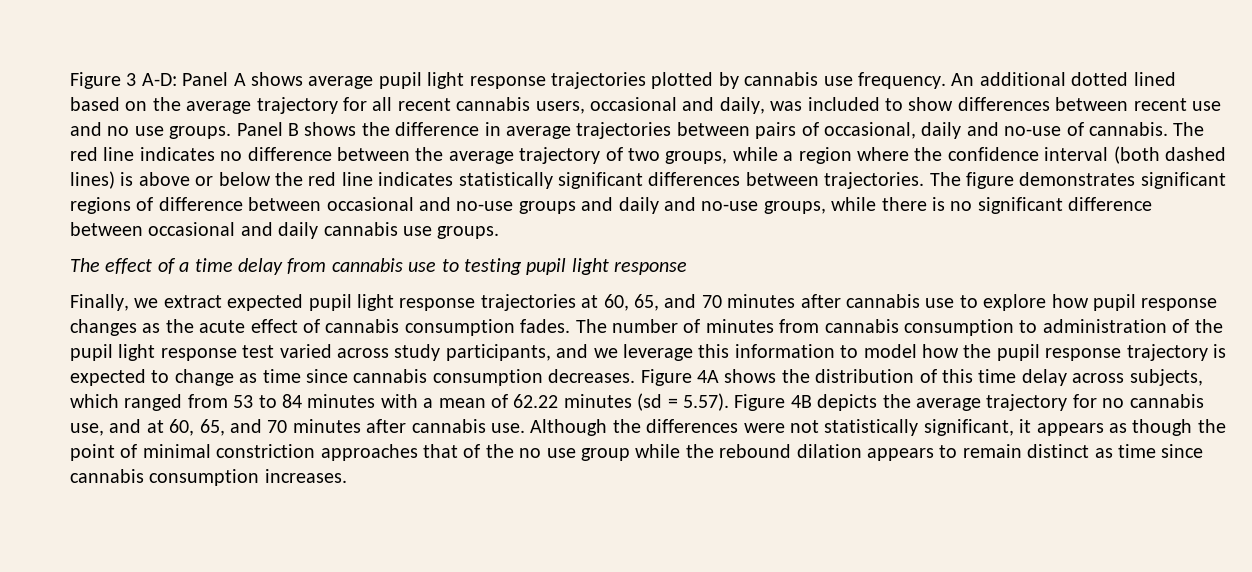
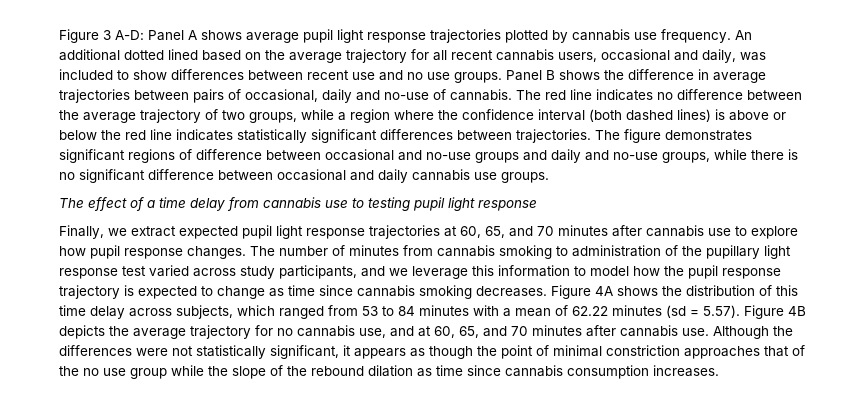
- Finally, we extract expected pupil light response trajectories at 60, 65, and 70 minutes after cannabis use to explore how pupil response changes as the acute effect of cannabis consumption fades.
+ Finally, we extract expected pupil light response trajectories at 60, 65, and 70 minutes after cannabis use to explore how pupil response changes.
- The number of minutes from cannabis consumption to administration of the pupil light response test varied across study participants, and we leverage this information to model how the pupil response trajectory is expected to change as time since cannabis consumption decreases.
+ The number of minutes from cannabis smoking to administration of the pupillary light response test varied across study participants, and we leverage this information to model how the pupil response trajectory is expected to change as time since cannabis smoking decreases.
- Although the differences were not statistically significant, it appears as though the point of minimal constriction approaches that of the no use group while the rebound dilation appears to remain distinct as time since cannabis consumption increases.
+ Although the differences were not statistically significant, it appears as though the point of minimal constriction approaches that of the no use group while the slope of the rebound dilation as time since cannabis consumption increases.

